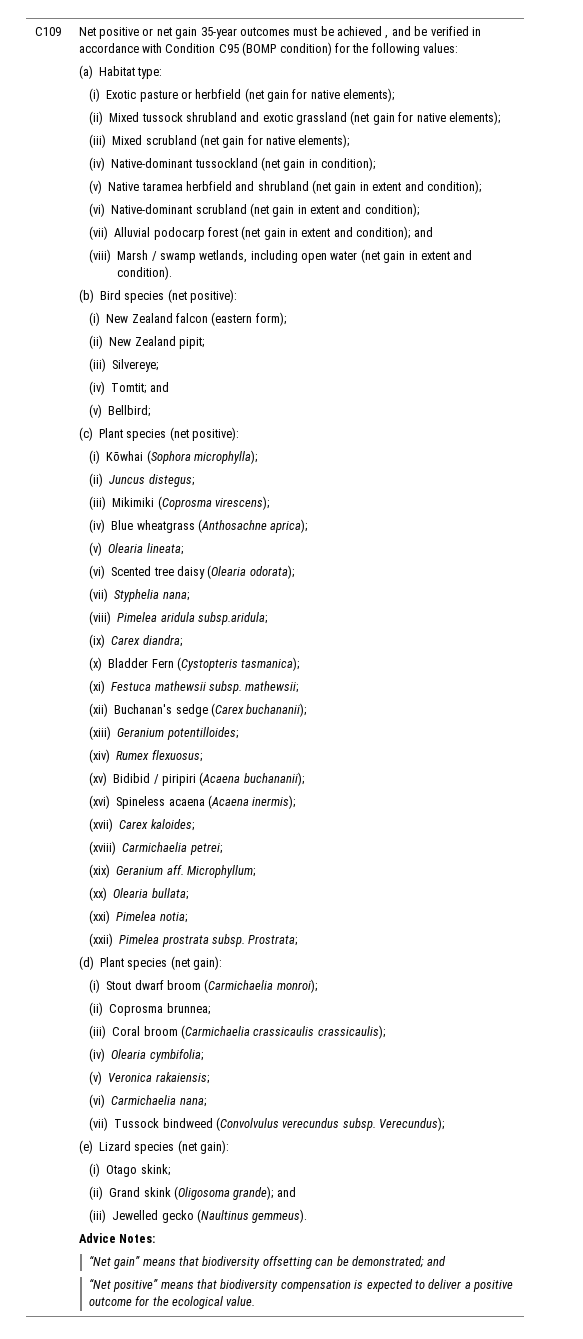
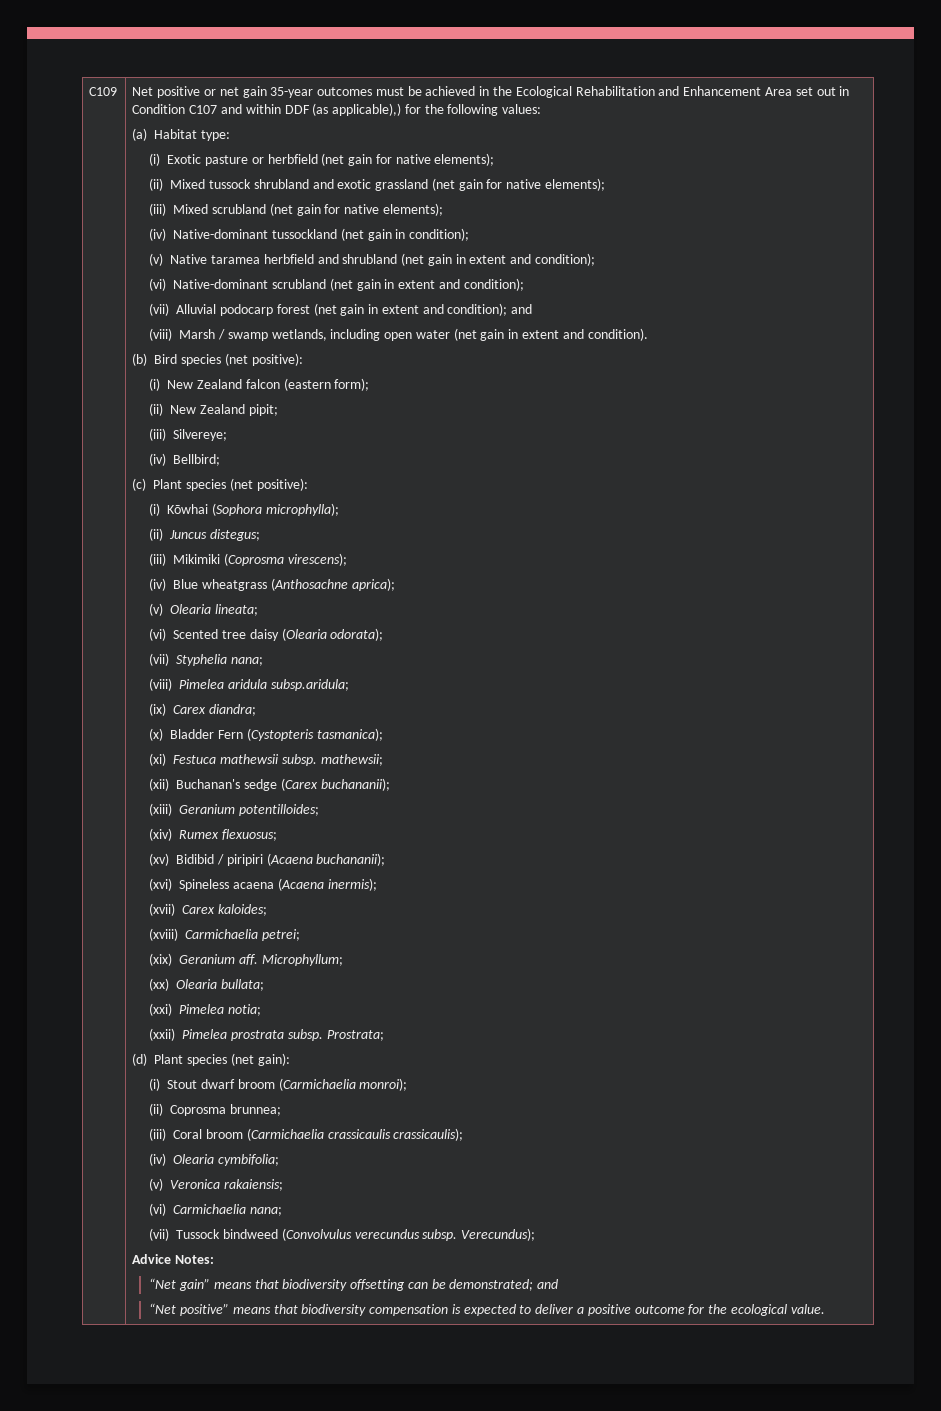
- Net positive or net gain 35-year outcomes must be achieved , and be verified in accordance with Condition C95 (BOMP condition) for the following values:
+ Net positive or net gain 35-year outcomes must be achieved in the Ecological Rehabilitation and Enhancement Area set out in Condition C107 and within DDF (as applicable),) for the following values:
- (iv) Tomtit; and
- (v) Bellbird;
+ (iv) Bellbird;
- (e) Lizard species (net gain):
- (i) Otago skink;
- (ii) Grand skink (Oligosoma grande); and
- (iii) Jewelled gecko (Naultinus gemmeus).

